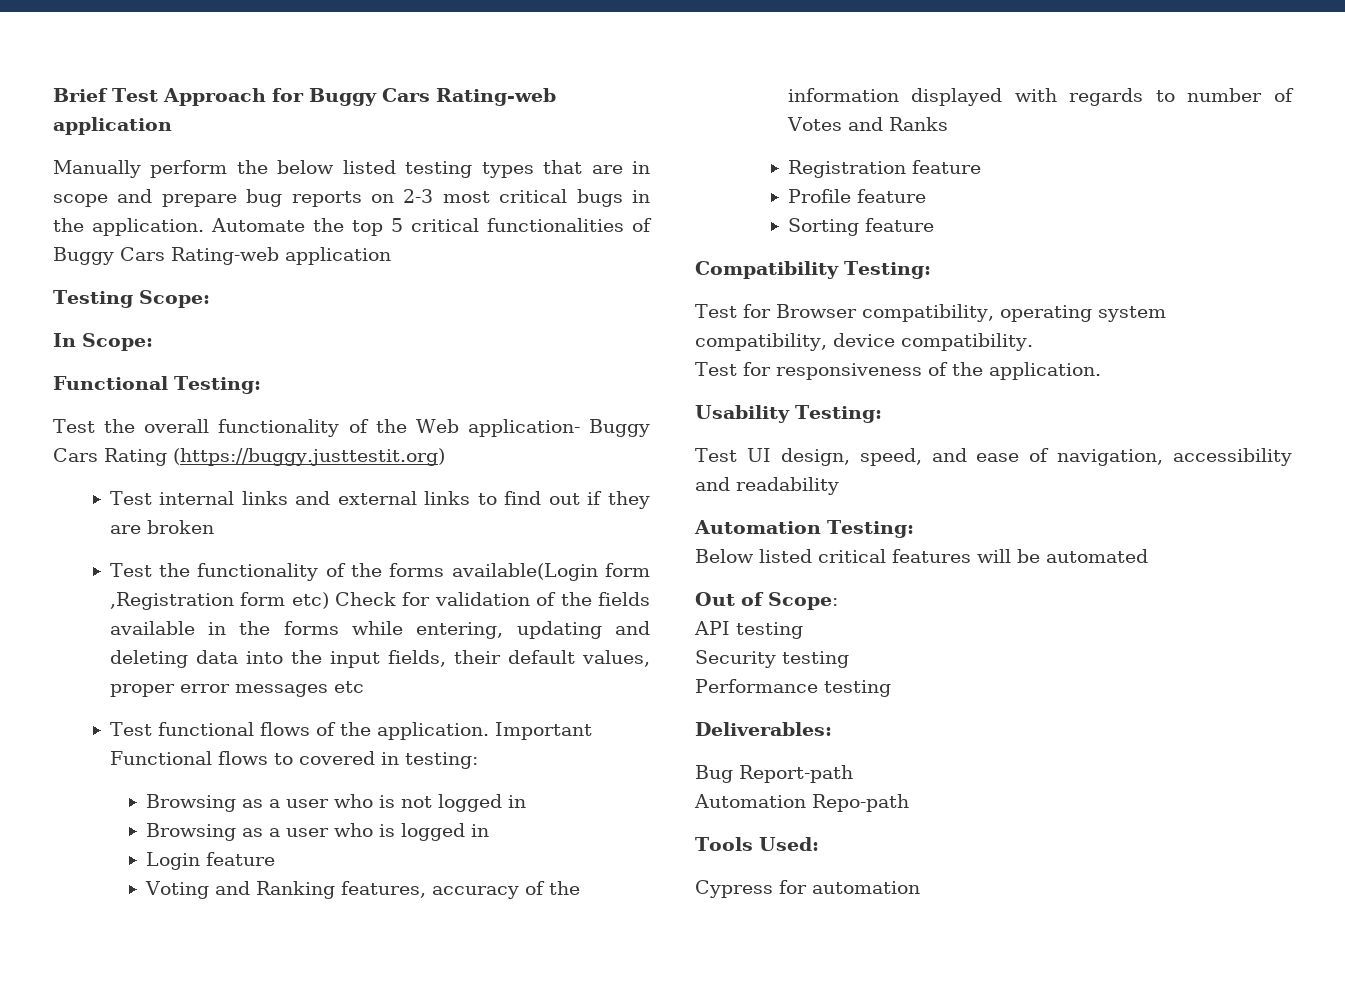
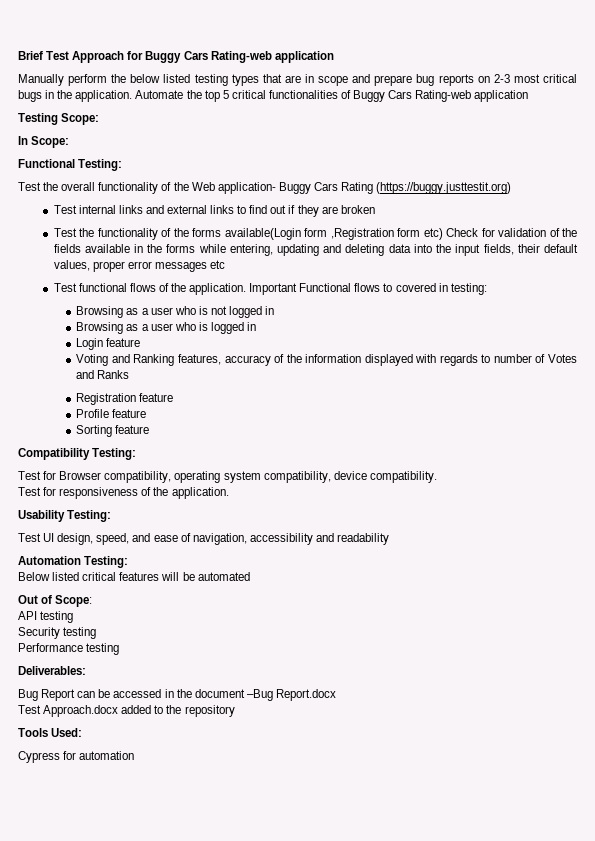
- Bug Report-path
- Automation Repo-path
+ Bug Report can be accessed in the document –Bug Report.docx
+ Test Approach.docx added to the repository

